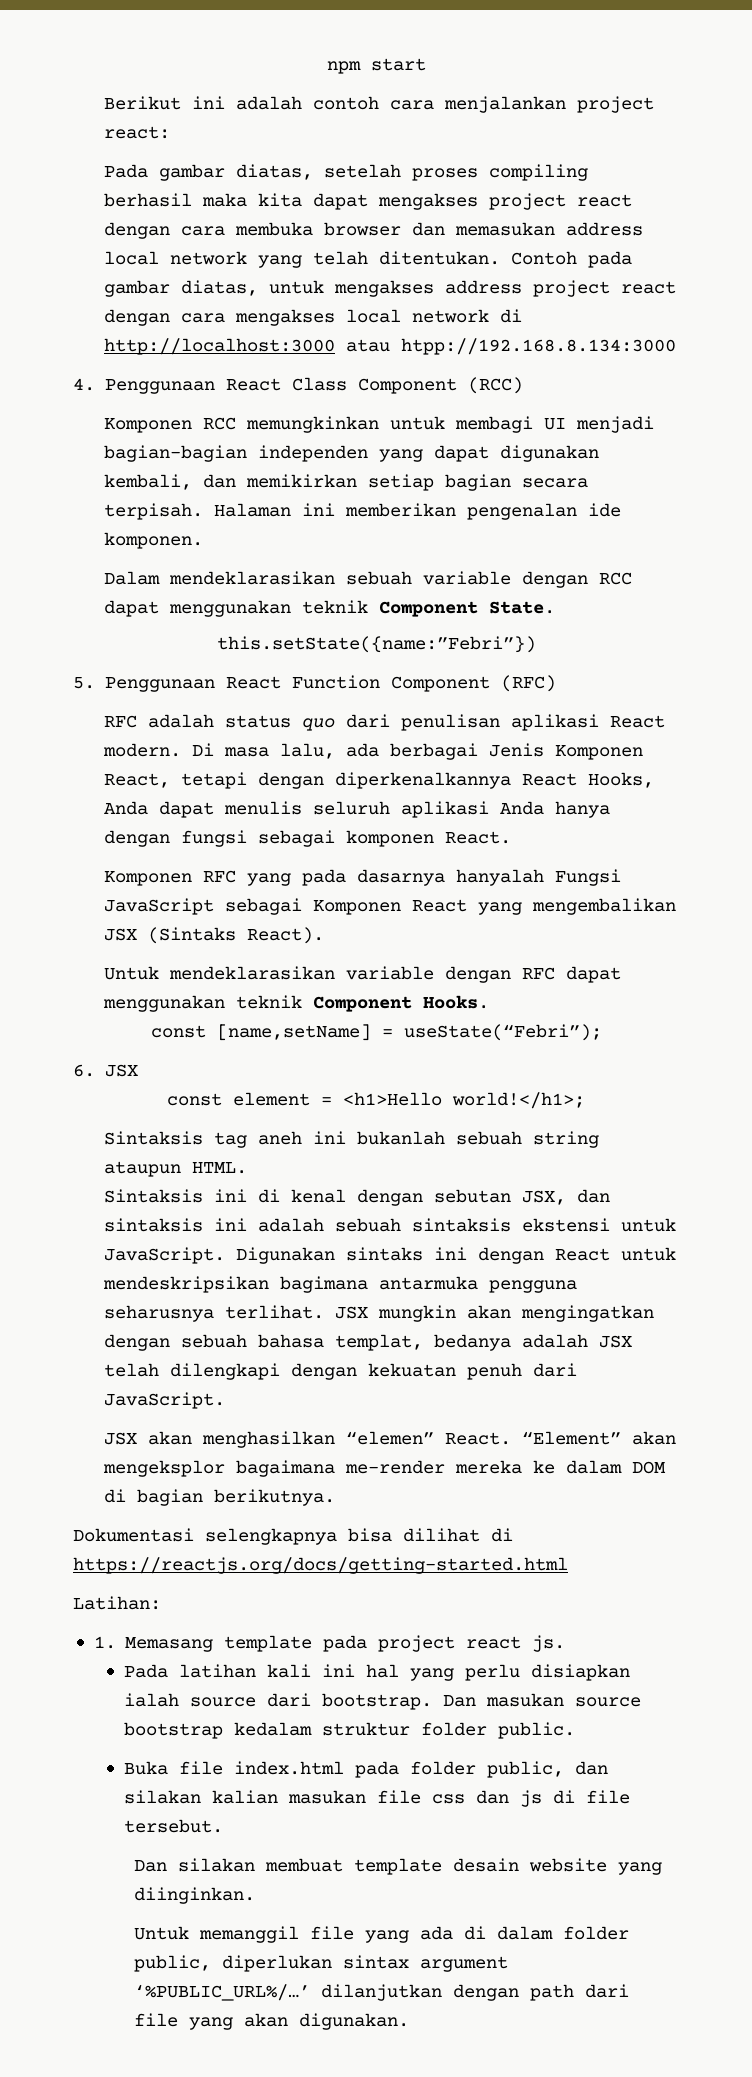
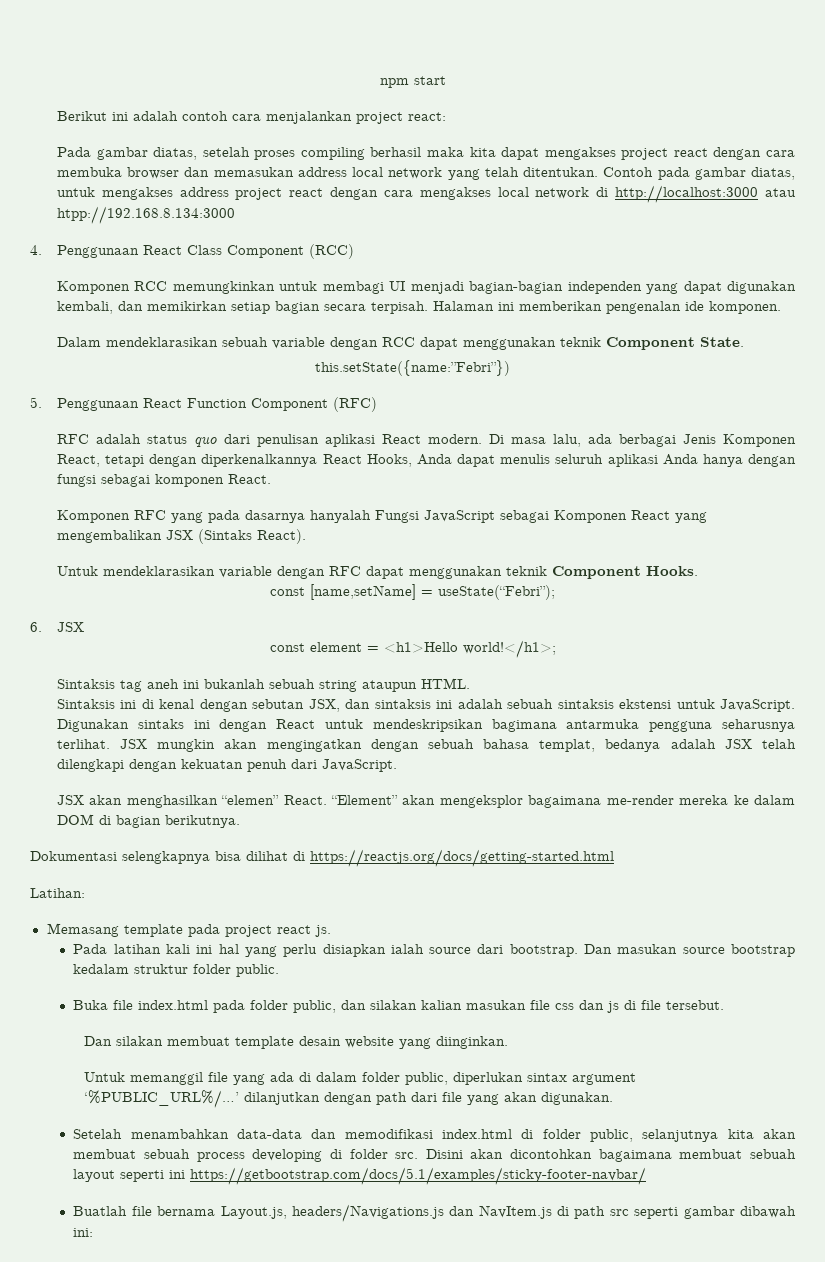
- 1. Memasang template pada project react js.
+ Memasang template pada project react js.
+ Setelah menambahkan data-data dan memodifikasi index.html di folder public, selanjutnya kita akan membuat sebuah process developing di folder src. Disini akan dicontohkan bagaimana membuat sebuah layout seperti ini https://getbootstrap.com/docs/5.1/examples/sticky-footer-navbar/
+ Buatlah file bernama Layout.js, headers/Navigations.js dan NavItem.js di path src seperti gambar dibawah ini:

